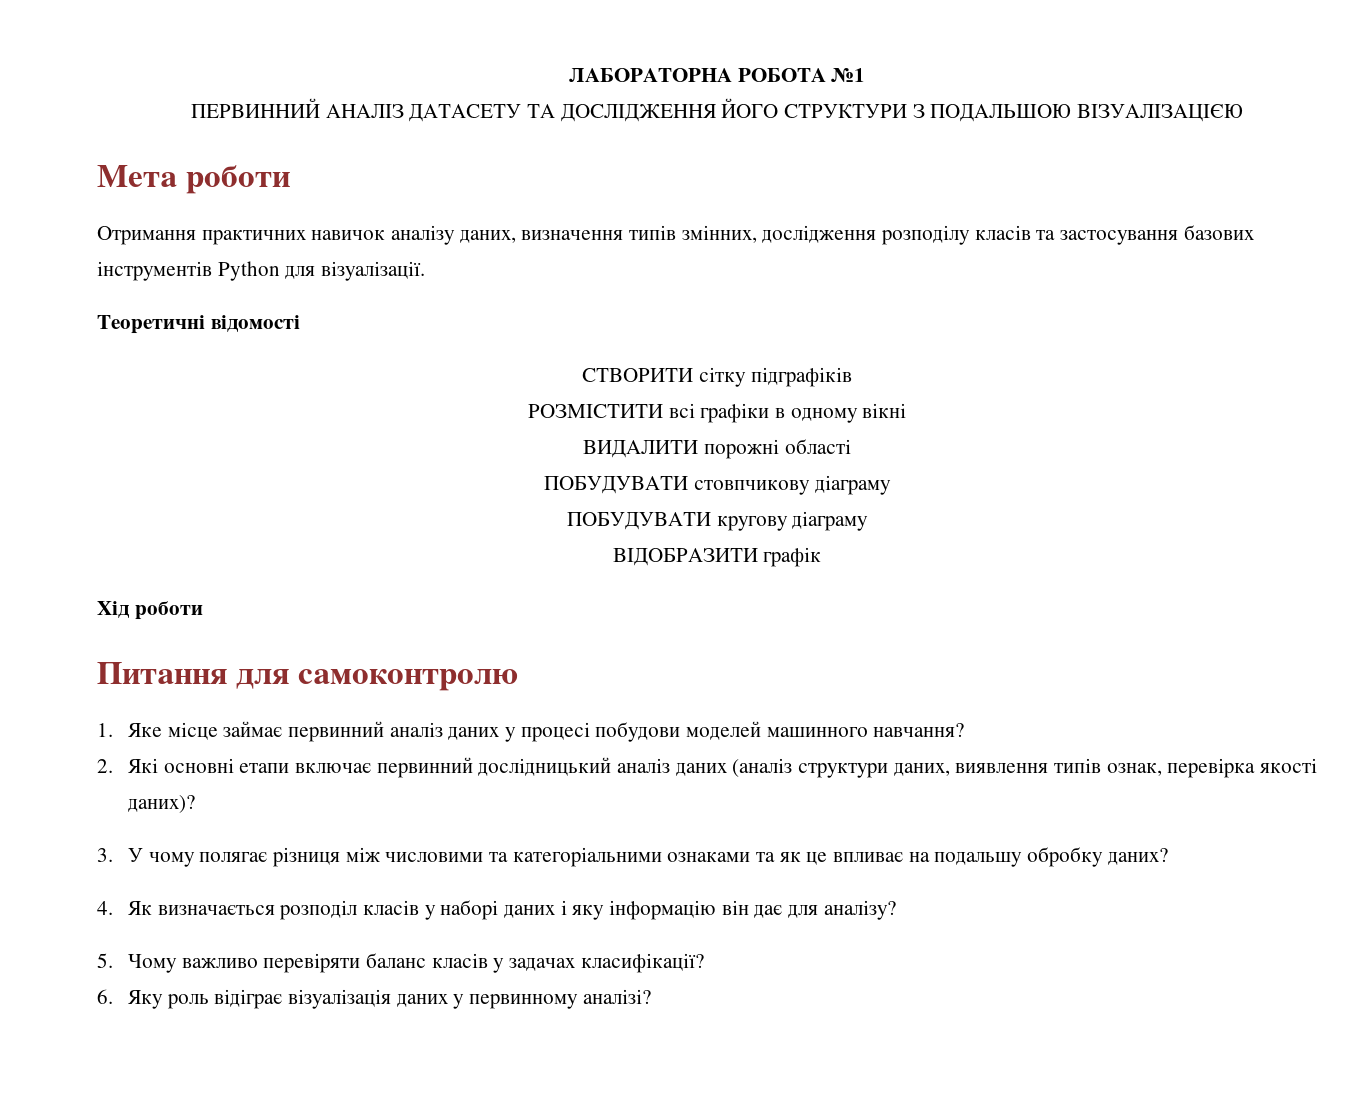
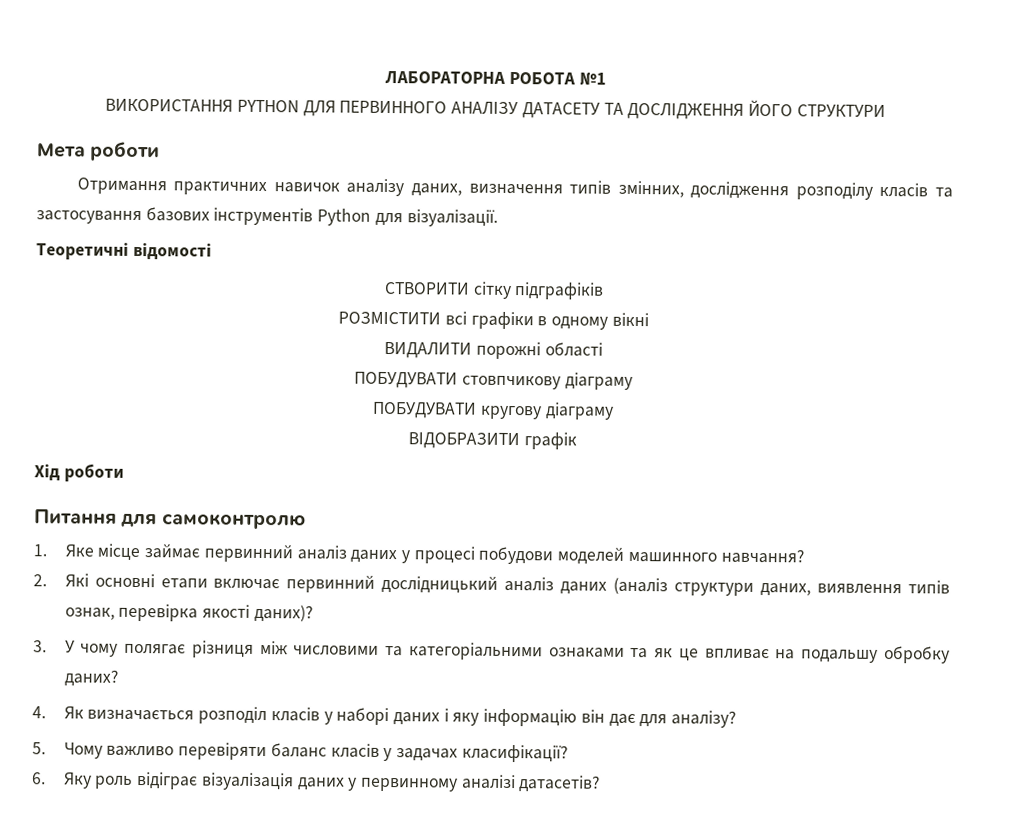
- ПЕРВИННИЙ АНАЛІЗ ДАТАСЕТУ ТА ДОСЛІДЖЕННЯ ЙОГО СТРУКТУРИ З ПОДАЛЬШОЮ ВІЗУАЛІЗАЦІЄЮ
+ ВИКОРИСТАННЯ PYTHON ДЛЯ ПЕРВИННОГО АНАЛІЗУ ДАТАСЕТУ ТА ДОСЛІДЖЕННЯ ЙОГО СТРУКТУРИ
- 6. Яку роль відіграє візуалізація даних у первинному аналізі?
+ 6. Яку роль відіграє візуалізація даних у первинному аналізі датасетів?

